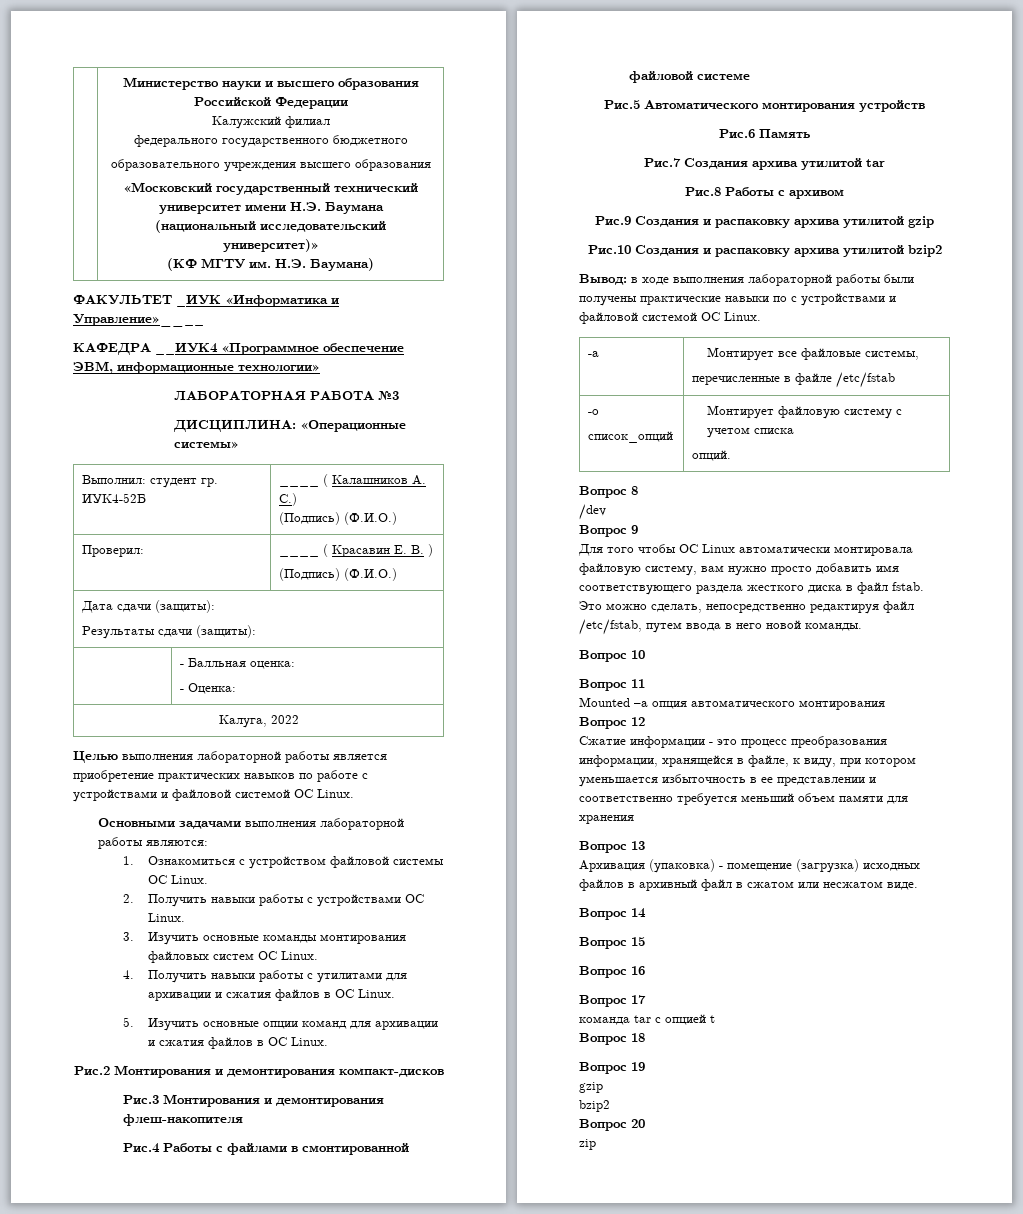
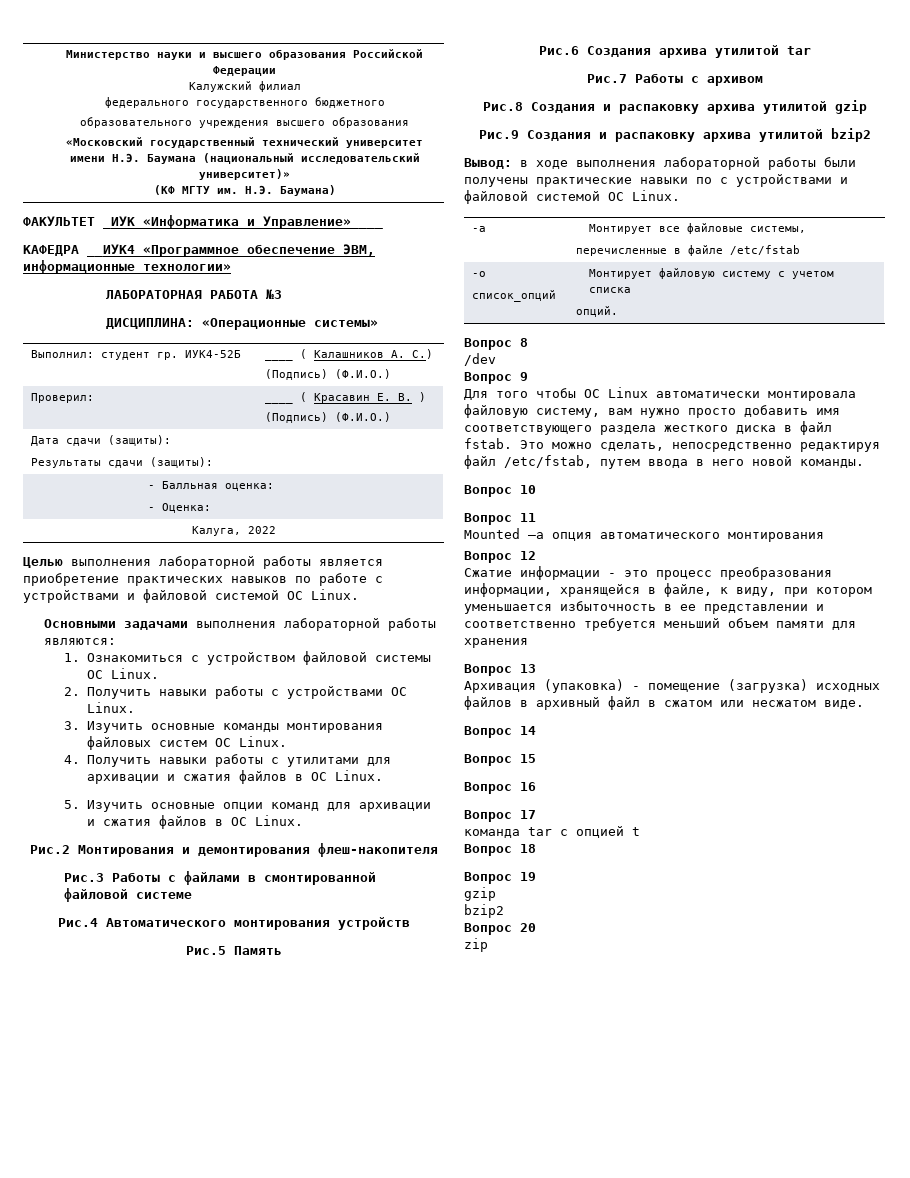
- Рис.2 Монтирования и демонтирования компакт-дисков
+ Рис.2 Монтирования и демонтирования флеш-накопителя
- Рис.3 Монтирования и демонтирования флеш-накопителя
- Рис.4 Работы с файлами в смонтированной файловой системе
+ Рис.3 Работы с файлами в смонтированной файловой системе
- Рис.5 Автоматического монтирования устройств
+ Рис.4 Автоматического монтирования устройств
- Рис.6 Память
+ Рис.5 Память
- Рис.7 Создания архива утилитой tar
+ Рис.6 Создания архива утилитой tar
- Рис.8 Работы с архивом
+ Рис.7 Работы с архивом
- Рис.9 Создания и распаковку архива утилитой gzip
+ Рис.8 Создания и распаковку архива утилитой gzip
- Рис.10 Создания и распаковку архива утилитой bzip2
+ Рис.9 Создания и распаковку архива утилитой bzip2

